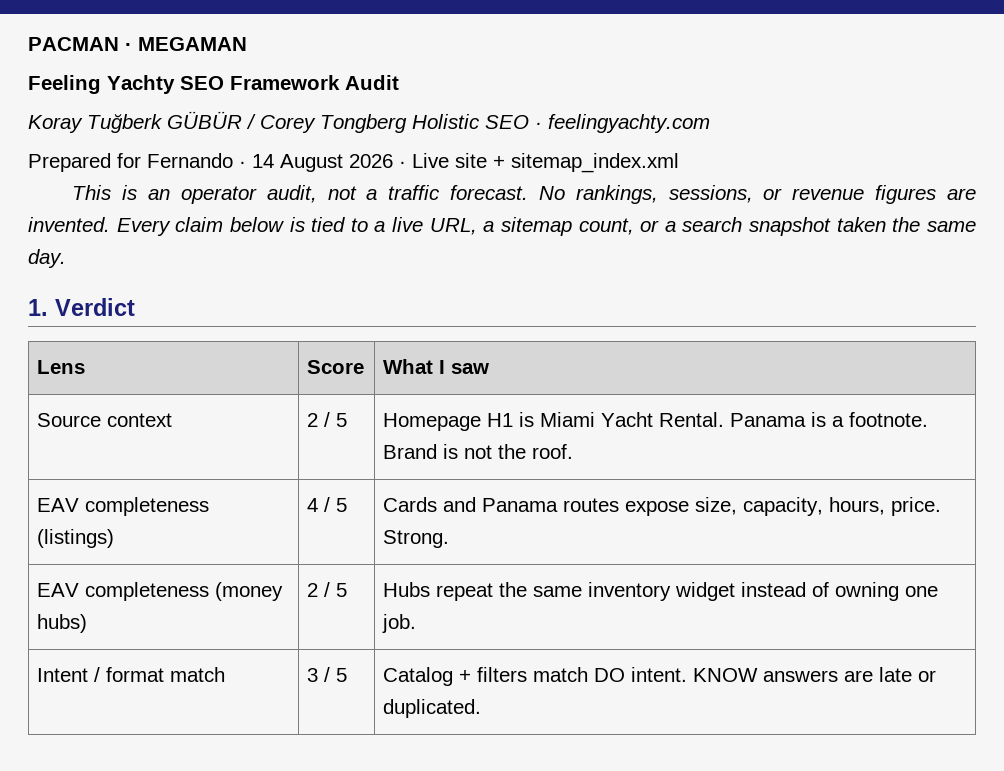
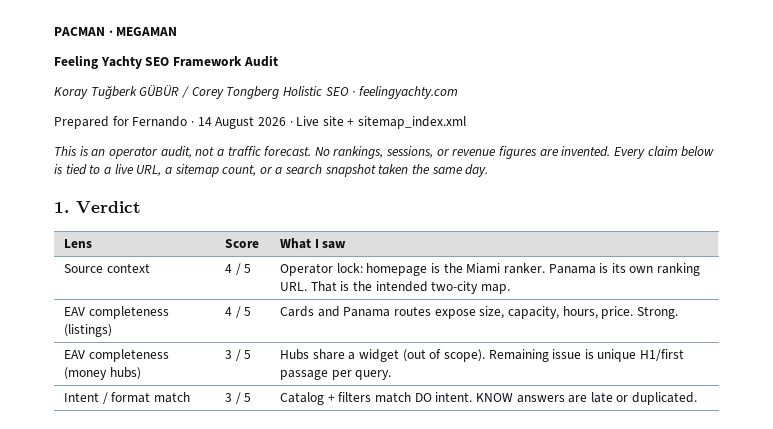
- Source context | 2 / 5 | Homepage H1 is Miami Yacht Rental. Panama is a footnote. Brand is not the roof.
+ Source context | 4 / 5 | Operator lock: homepage is the Miami ranker. Panama is its own ranking URL. That is the intended two-city map.
- EAV completeness (money hubs) | 2 / 5 | Hubs repeat the same inventory widget instead of owning one job.
+ EAV completeness (money hubs) | 3 / 5 | Hubs share a widget (out of scope). Remaining issue is unique H1/first passage per query.

